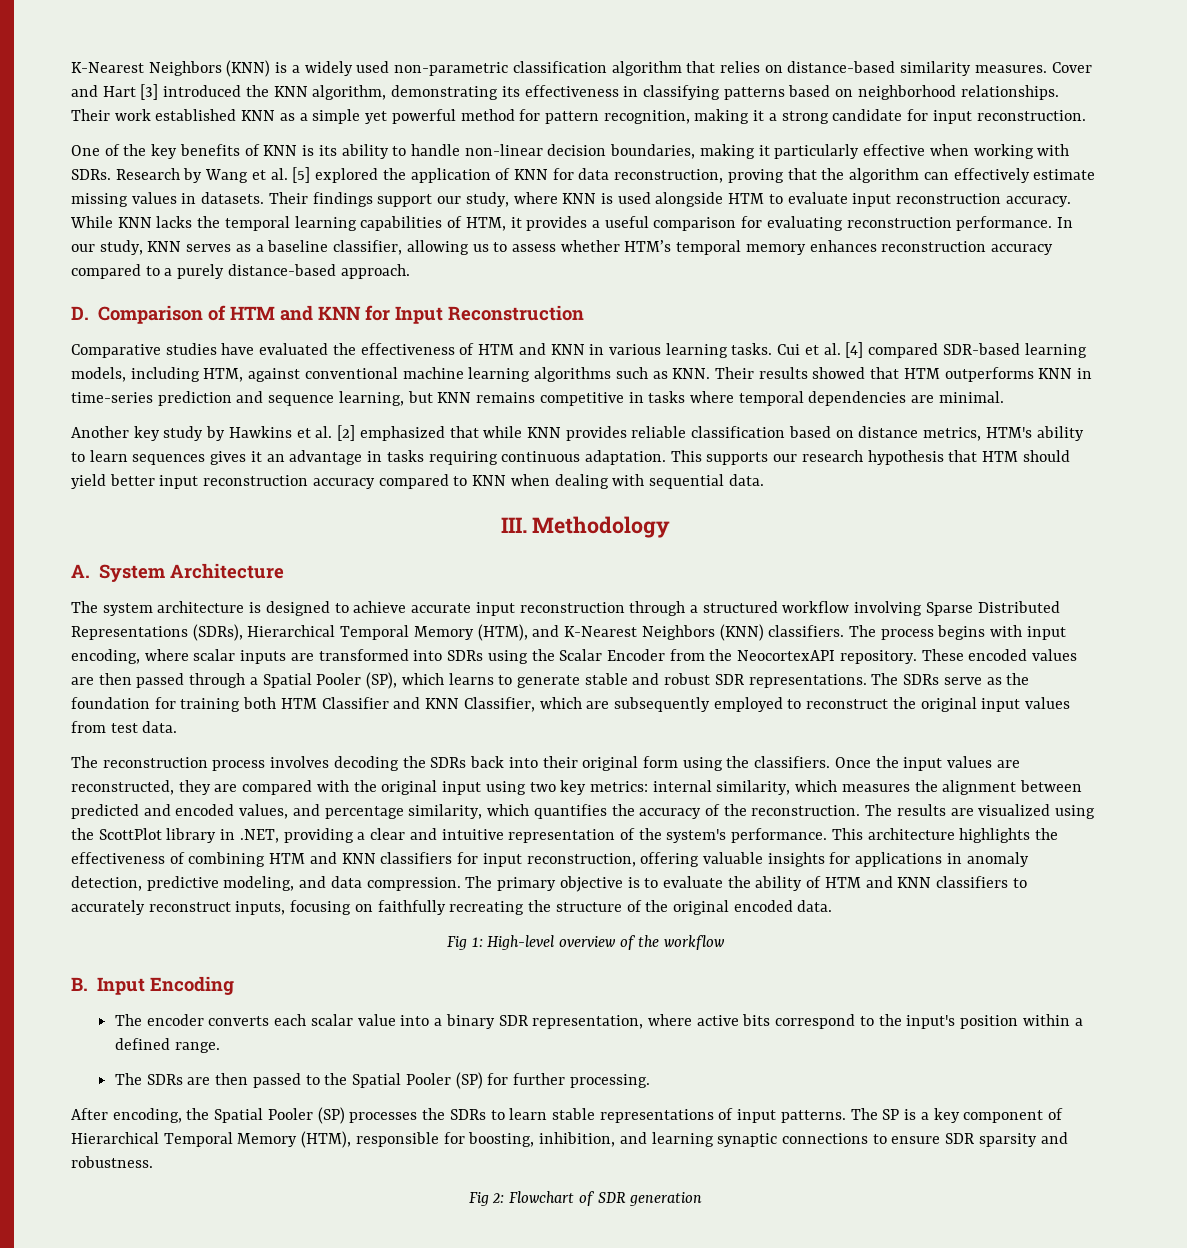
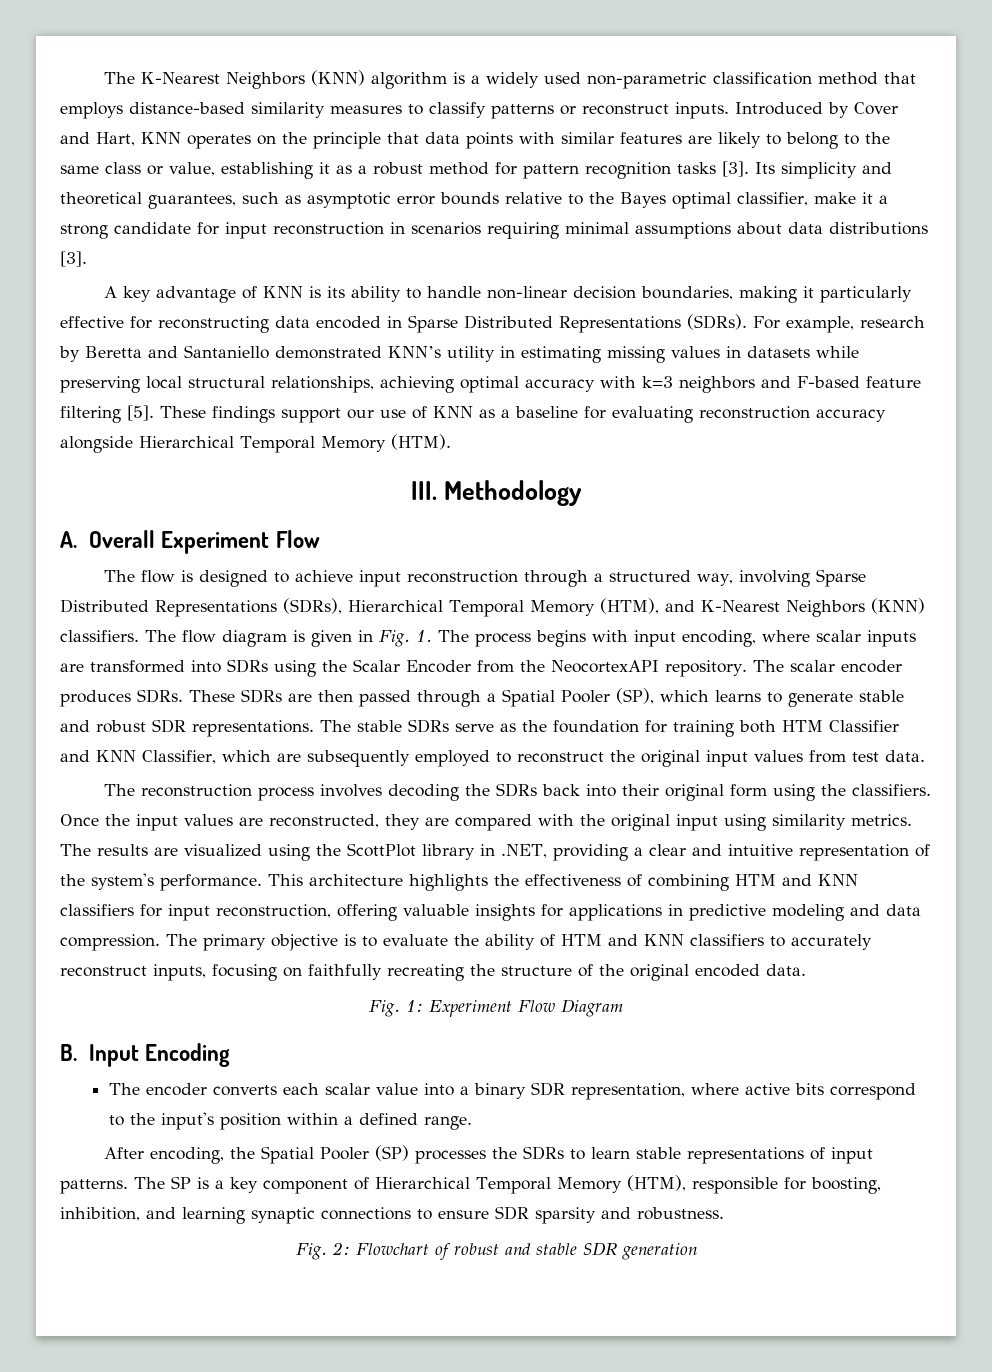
- K-Nearest Neighbors (KNN) is a widely used non-parametric classification algorithm that relies on distance-based similarity measures. Cover and Hart [3] introduced the KNN algorithm, demonstrating its effectiveness in classifying patterns based on neighborhood relationships. Their work established KNN as a simple yet powerful method for pattern recognition, making it a strong candidate for input reconstruction.
- One of the key benefits of KNN is its ability to handle non-linear decision boundaries, making it particularly effective when working with SDRs. Research by Wang et al. [5] explored the application of KNN for data reconstruction, proving that the algorithm can effectively estimate missing values in datasets. Their findings support our study, where KNN is used alongside HTM to evaluate input reconstruction accuracy. While KNN lacks the temporal learning capabilities of HTM, it provides a useful comparison for evaluating reconstruction performance. In our study, KNN serves as a baseline classifier, allowing us to assess whether HTM’s temporal memory enhances reconstruction accuracy compared to a purely distance-based approach.
- D. Comparison of HTM and KNN for Input Reconstruction
- Comparative studies have evaluated the effectiveness of HTM and KNN in various learning tasks. Cui et al. [4] compared SDR-based learning models, including HTM, against conventional machine learning algorithms such as KNN. Their results showed that HTM outperforms KNN in time-series prediction and sequence learning, but KNN remains competitive in tasks where temporal dependencies are minimal.
- Another key study by Hawkins et al. [2] emphasized that while KNN provides reliable classification based on distance metrics, HTM's ability to learn sequences gives it an advantage in tasks requiring continuous adaptation. This supports our research hypothesis that HTM should yield better input reconstruction accuracy compared to KNN when dealing with sequential data.
+ The K-Nearest Neighbors (KNN) algorithm is a widely used non-parametric classification method that employs distance-based similarity measures to classify patterns or reconstruct inputs. Introduced by Cover and Hart, KNN operates on the principle that data points with similar features are likely to belong to the same class or value, establishing it as a robust method for pattern recognition tasks [3]. Its simplicity and theoretical guarantees, such as asymptotic error bounds relative to the Bayes optimal classifier, make it a strong candidate for input reconstruction in scenarios requiring minimal assumptions about data distributions [3].
+ A key advantage of KNN is its ability to handle non-linear decision boundaries, making it particularly effective for reconstructing data encoded in Sparse Distributed Representations (SDRs). For example, research by Beretta and Santaniello demonstrated KNN’s utility in estimating missing values in datasets while preserving local structural relationships, achieving optimal accuracy with k=3 neighbors and F-based feature filtering [5]. These findings support our use of KNN as a baseline for evaluating reconstruction accuracy alongside Hierarchical Temporal Memory (HTM).
- A. System Architecture
- The system architecture is designed to achieve accurate input reconstruction through a structured workflow involving Sparse Distributed Representations (SDRs), Hierarchical Temporal Memory (HTM), and K-Nearest Neighbors (KNN) classifiers.
+ A. Overall Experiment Flow
+ The flow is designed to achieve input reconstruction through a structured way, involving Sparse Distributed Representations (SDRs), Hierarchical Temporal Memory (HTM), and K-Nearest Neighbors (KNN) classifiers.
- The process begins with input encoding, where scalar inputs are transformed into SDRs using the Scalar Encoder from the NeocortexAPI repository.
+ The flow diagram is given in Fig. 1. The process begins with input encoding, where scalar inputs are transformed into SDRs using the Scalar Encoder from the NeocortexAPI repository.
- These encoded values are then passed through a Spatial Pooler (SP), which learns to generate stable and robust SDR representations.
+ The scalar encoder produces SDRs. These SDRs are then passed through a Spatial Pooler (SP), which learns to generate stable and robust SDR representations.
- The SDRs serve as the foundation for training both HTM Classifier and KNN Classifier, which are subsequently employed to reconstruct the original input values from test data.
+ The stable SDRs serve as the foundation for training both HTM Classifier and KNN Classifier, which are subsequently employed to reconstruct the original input values from test data.
- Once the input values are reconstructed, they are compared with the original input using two key metrics: internal similarity, which measures the alignment between predicted and encoded values, and percentage similarity, which quantifies the accuracy of the reconstruction.
+ Once the input values are reconstructed, they are compared with the original input using similarity metrics.
- This architecture highlights the effectiveness of combining HTM and KNN classifiers for input reconstruction, offering valuable insights for applications in anomaly detection, predictive modeling, and data compression.
+ This architecture highlights the effectiveness of combining HTM and KNN classifiers for input reconstruction, offering valuable insights for applications in predictive modeling and data compression.
- Fig 1: High-level overview of the workflow
+ Fig. 1: Experiment Flow Diagram
- The SDRs are then passed to the Spatial Pooler (SP) for further processing.
- Fig 2: Flowchart of SDR generation
+ Fig. 2: Flowchart of robust and stable SDR generation

